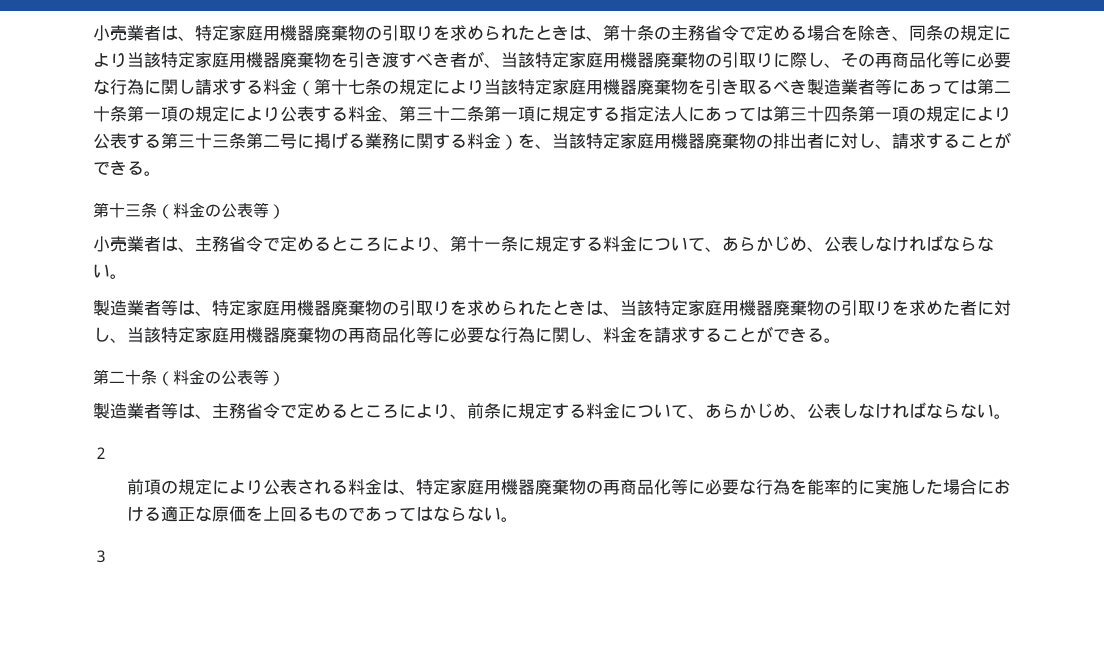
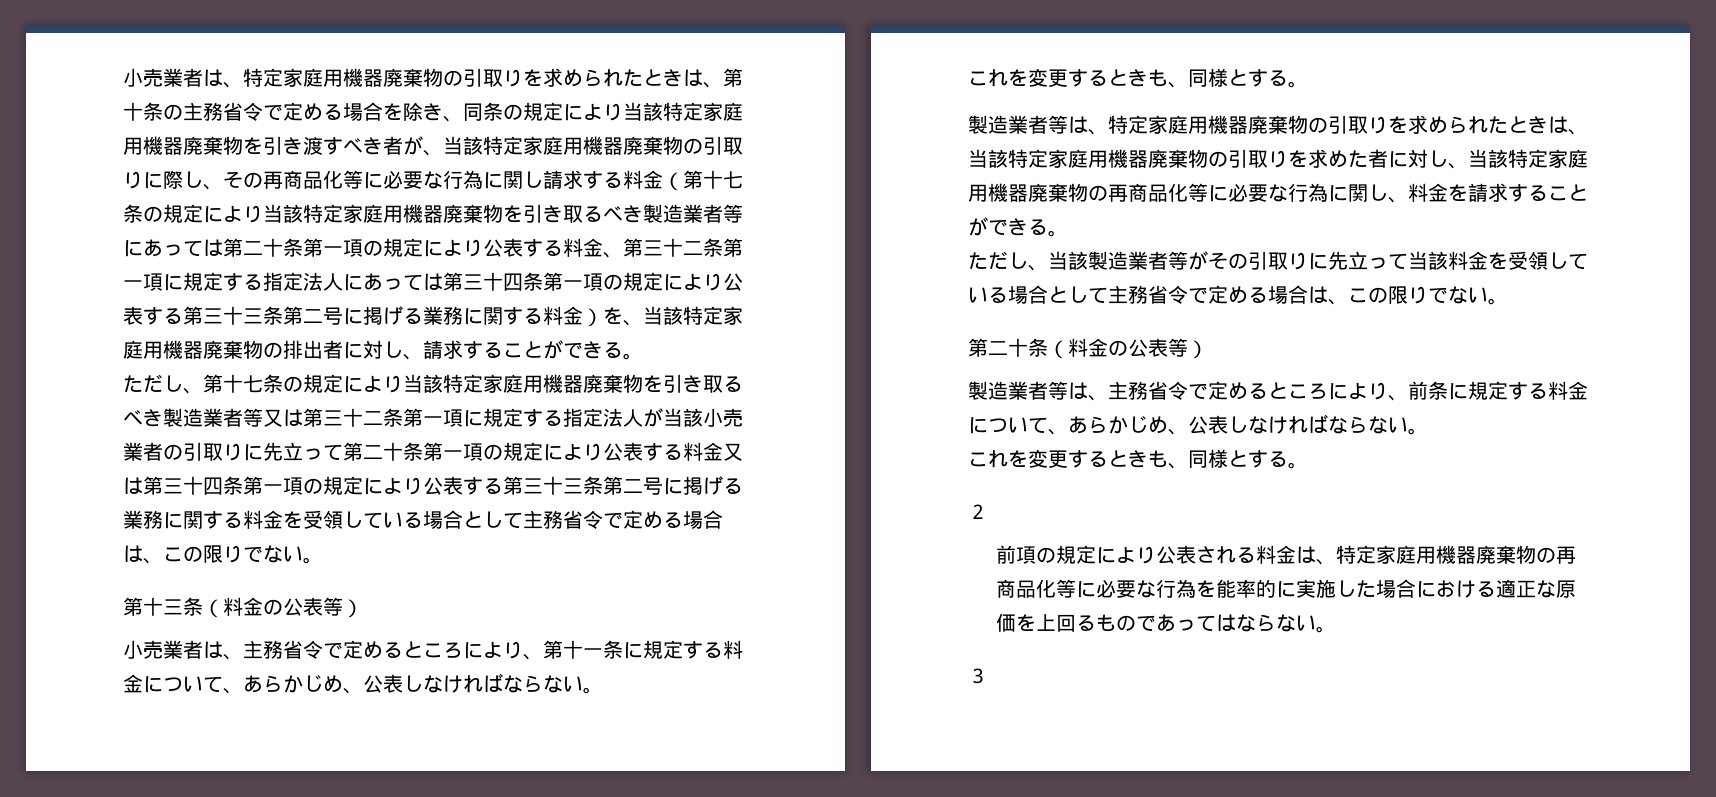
+ ただし、第十七条の規定により当該特定家庭用機器廃棄物を引き取るべき製造業者等又は第三十二条第一項に規定する指定法人が当該小売業者の引取りに先立って第二十条第一項の規定により公表する料金又は第三十四条第一項の規定により公表する第三十三条第二号に掲げる業務に関する料金を受領している場合として主務省令で定める場合は、この限りでない。
  小売業者は、主務省令で定めるところにより、第十一条に規定する料金について、あらかじめ、公表しなければならない。
+ これを変更するときも、同様とする。
+ ただし、当該製造業者等がその引取りに先立って当該料金を受領している場合として主務省令で定める場合は、この限りでない。
  製造業者等は、主務省令で定めるところにより、前条に規定する料金について、あらかじめ、公表しなければならない。
+ これを変更するときも、同様とする。

